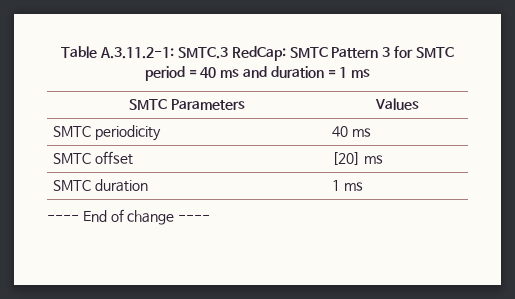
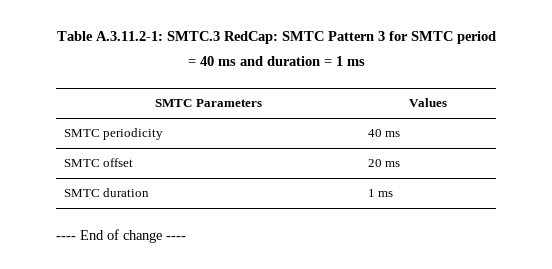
- SMTC offset | [20] ms
+ SMTC offset | 20 ms

